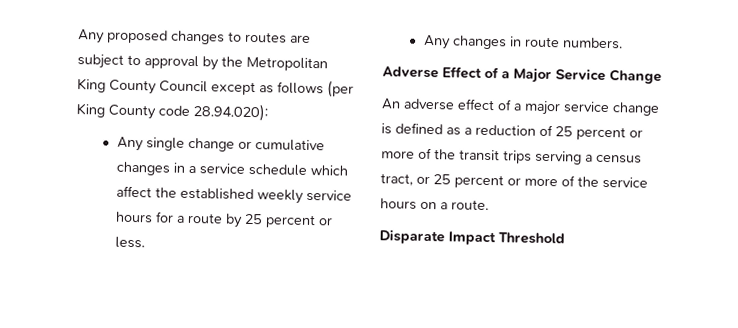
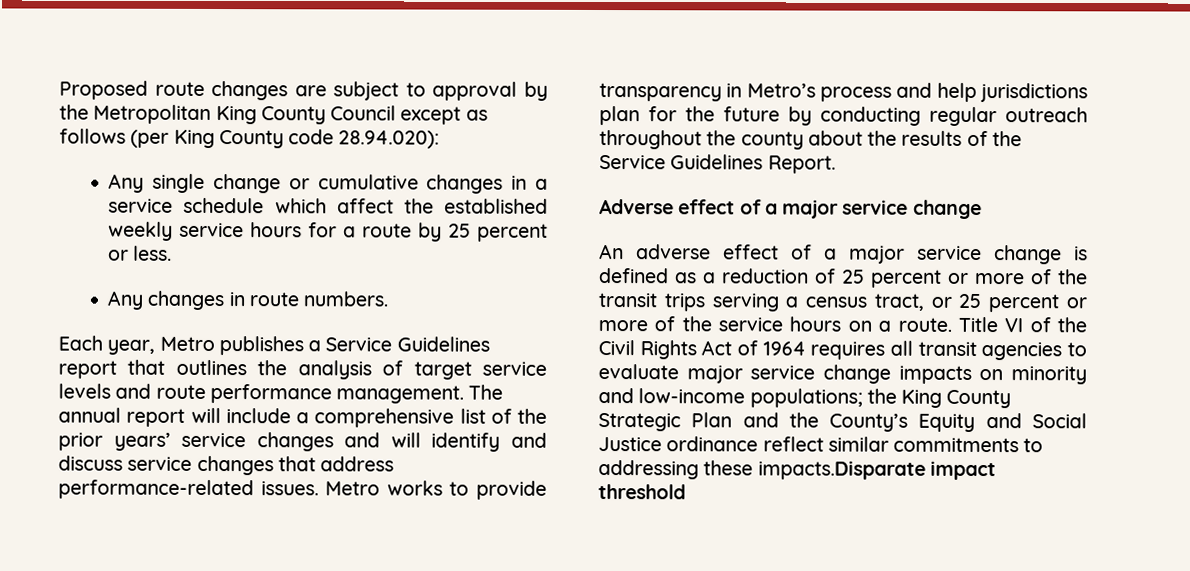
- Any proposed changes to routes are subject to approval by the Metropolitan King County Council except as follows (per King County code 28.94.020):
+ Proposed route changes are subject to approval by the Metropolitan King County Council except as follows (per King County code 28.94.020):
+ Each year, Metro publishes a Service Guidelines report that outlines the analysis of target service levels and route performance management. The annual report will include a comprehensive list of the prior years’ service changes and will identify and discuss service changes that address performance-related issues. Metro works to provide transparency in Metro’s process and help jurisdictions plan for the future by conducting regular outreach throughout the county about the results of the Service Guidelines Report.
- Adverse Effect of a Major Service Change
+ Adverse effect of a major service change
- An adverse effect of a major service change is defined as a reduction of 25 percent or more of the transit trips serving a census tract, or 25 percent or more of the service hours on a route.
- Disparate Impact Threshold
+ An adverse effect of a major service change is defined as a reduction of 25 percent or more of the transit trips serving a census tract, or 25 percent or more of the service hours on a route. Title VI of the Civil Rights Act of 1964 requires all transit agencies to evaluate major service change impacts on minority and low-income populations; the King County Strategic Plan and the County’s Equity and Social Justice ordinance reflect similar commitments to addressing these impacts.Disparate impact threshold

